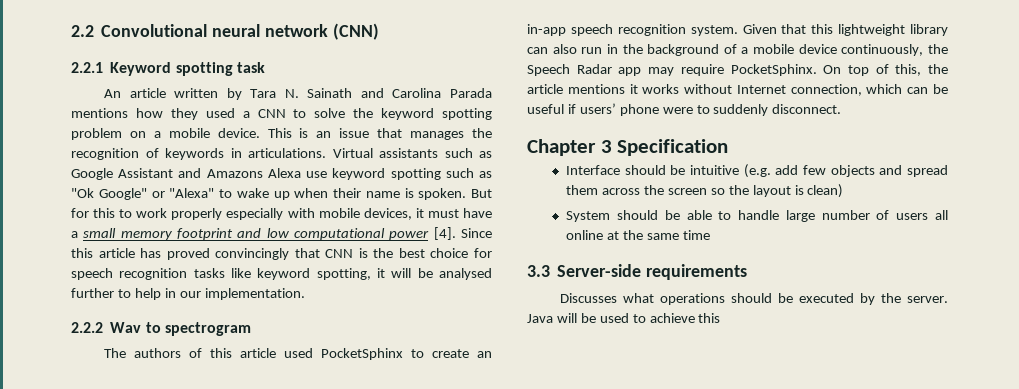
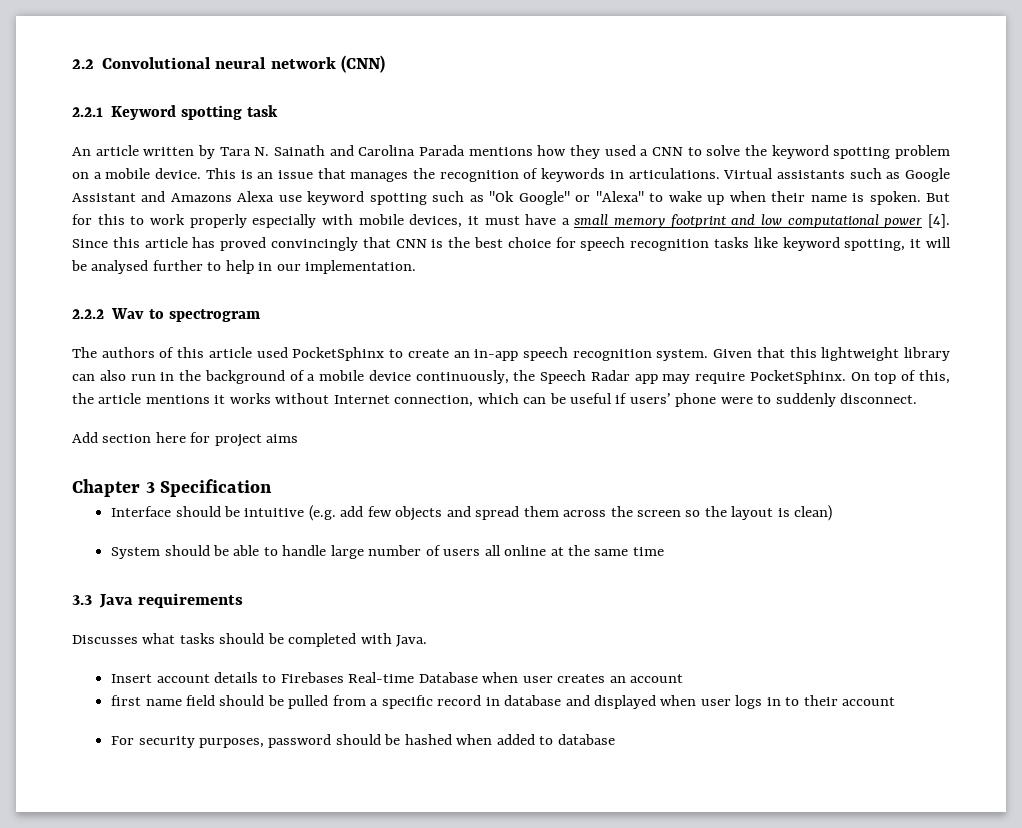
+ Add section here for project aims
- 3.3 Server-side requirements
+ 3.3 Java requirements
- Discusses what operations should be executed by the server. Java will be used to achieve this
+ Discusses what tasks should be completed with Java.
+ Insert account details to Firebases Real-time Database when user creates an account
+ first name field should be pulled from a specific record in database and displayed when user logs in to their account
+ For security purposes, password should be hashed when added to database

